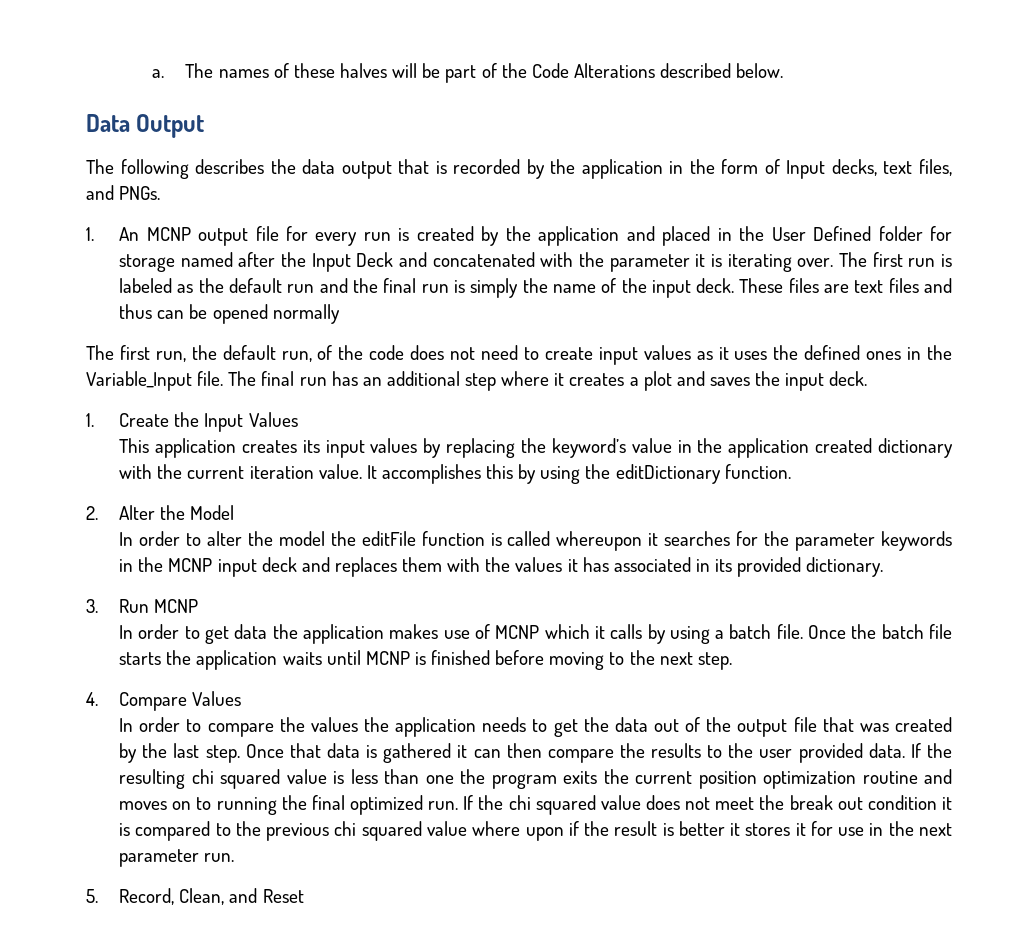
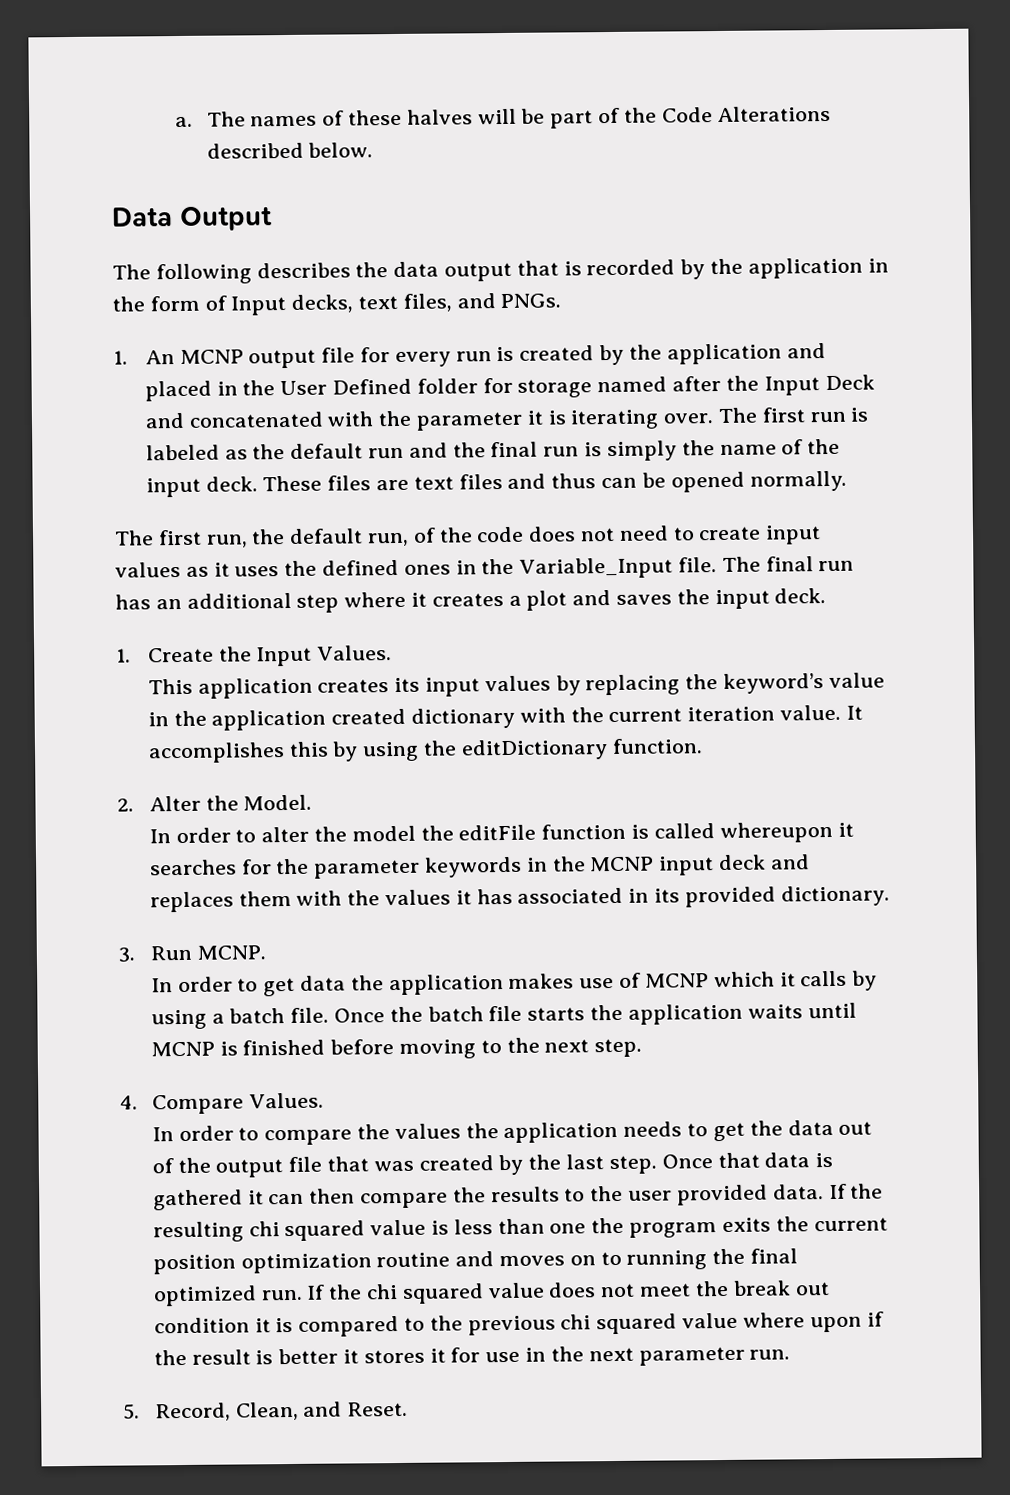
- These files are text files and thus can be opened normally
+ These files are text files and thus can be opened normally.
- 1. Create the Input Values
+ 1. Create the Input Values.
- 2. Alter the Model
+ 2. Alter the Model.
- 3. Run MCNP
+ 3. Run MCNP.
- 4. Compare Values
+ 4. Compare Values.
- 5. Record, Clean, and Reset
+ 5. Record, Clean, and Reset.

